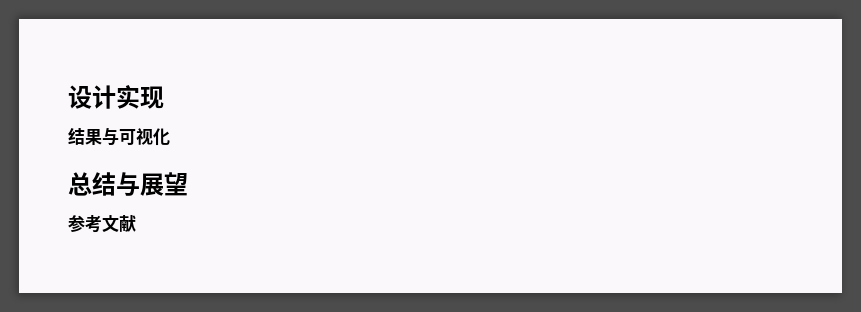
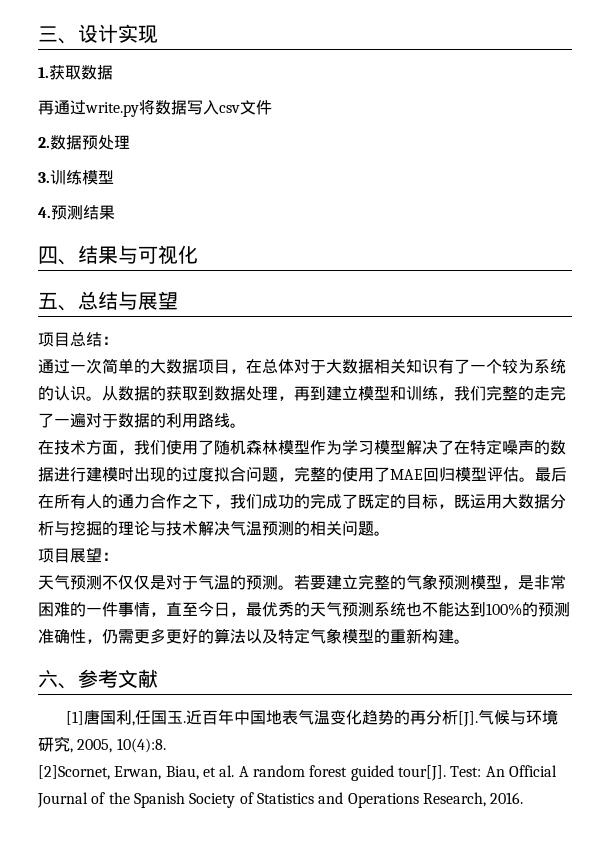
- 设计实现
+ 三、设计实现
- 结果与可视化
+ 1.获取数据
+ 再通过write.py将数据写入csv文件
+ 2.数据预处理
+ 3.训练模型
+ 4.预测结果
+ 四、结果与可视化
- 总结与展望
+ 五、总结与展望
- 参考文献
+ 项目总结：
+ 通过一次简单的大数据项目，在总体对于大数据相关知识有了一个较为系统的认识。从数据的获取到数据处理，再到建立模型和训练，我们完整的走完了一遍对于数据的利用路线。
+ 在技术方面，我们使用了随机森林模型作为学习模型解决了在特定噪声的数据进行建模时出现的过度拟合问题，完整的使用了MAE回归模型评估。最后在所有人的通力合作之下，我们成功的完成了既定的目标，既运用大数据分析与挖掘的理论与技术解决气温预测的相关问题。
+ 项目展望：
+ 天气预测不仅仅是对于气温的预测。若要建立完整的气象预测模型，是非常困难的一件事情，直至今日，最优秀的天气预测系统也不能达到100%的预测准确性，仍需更多更好的算法以及特定气象模型的重新构建。
+ 六、参考文献
+ [1]唐国利,任国玉.近百年中国地表气温变化趋势的再分析[J].气候与环境研究, 2005, 10(4):8.
+ [2]Scornet, Erwan, Biau, et al. A random forest guided tour[J]. Test: An Official Journal of the Spanish Society of Statistics and Operations Research, 2016.

